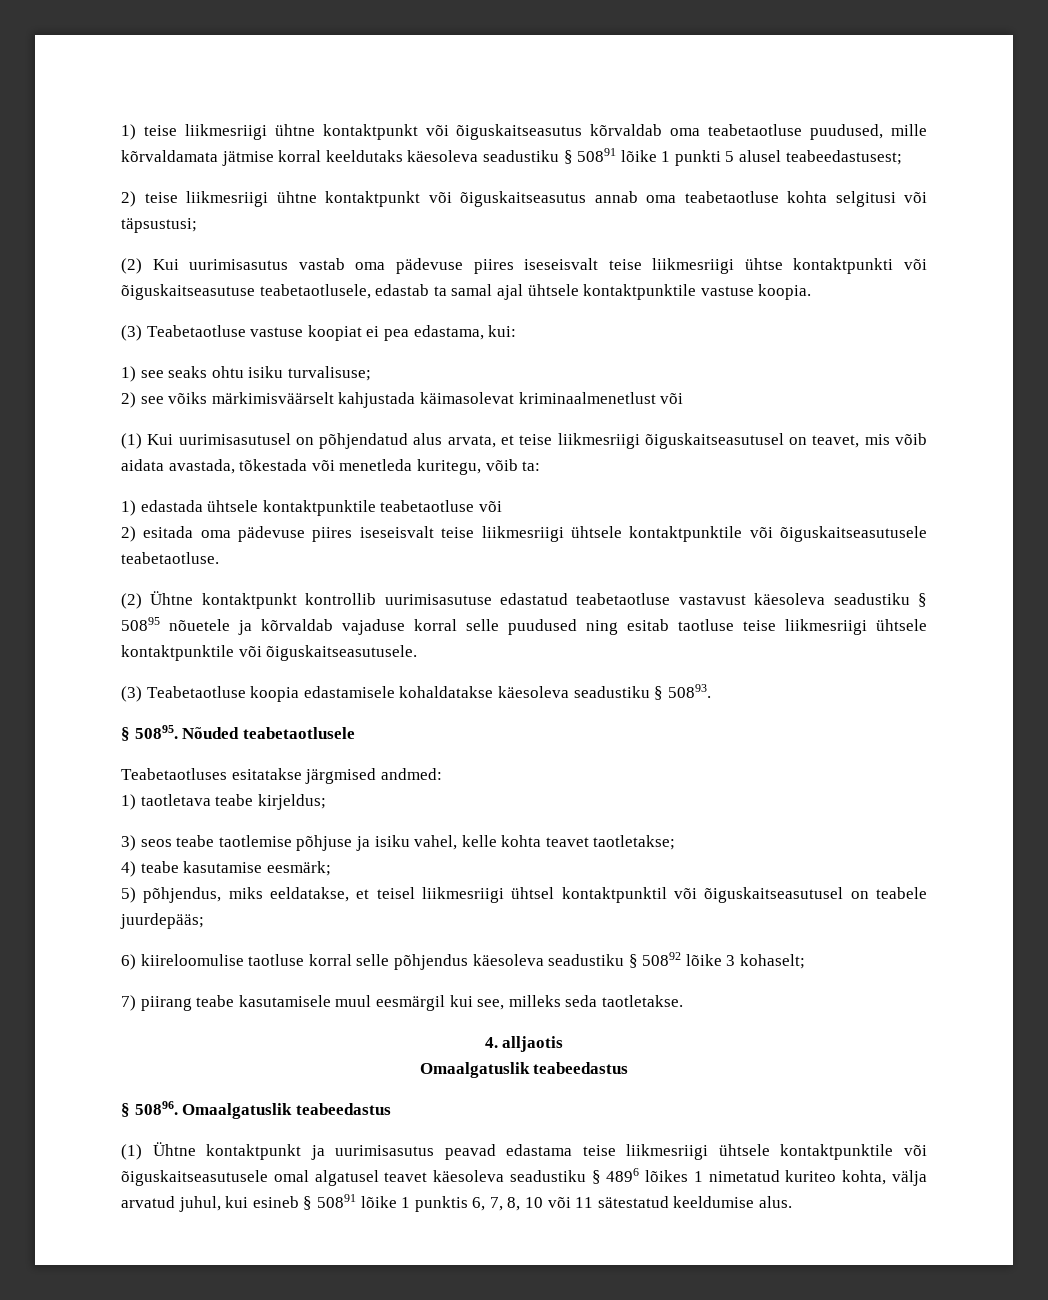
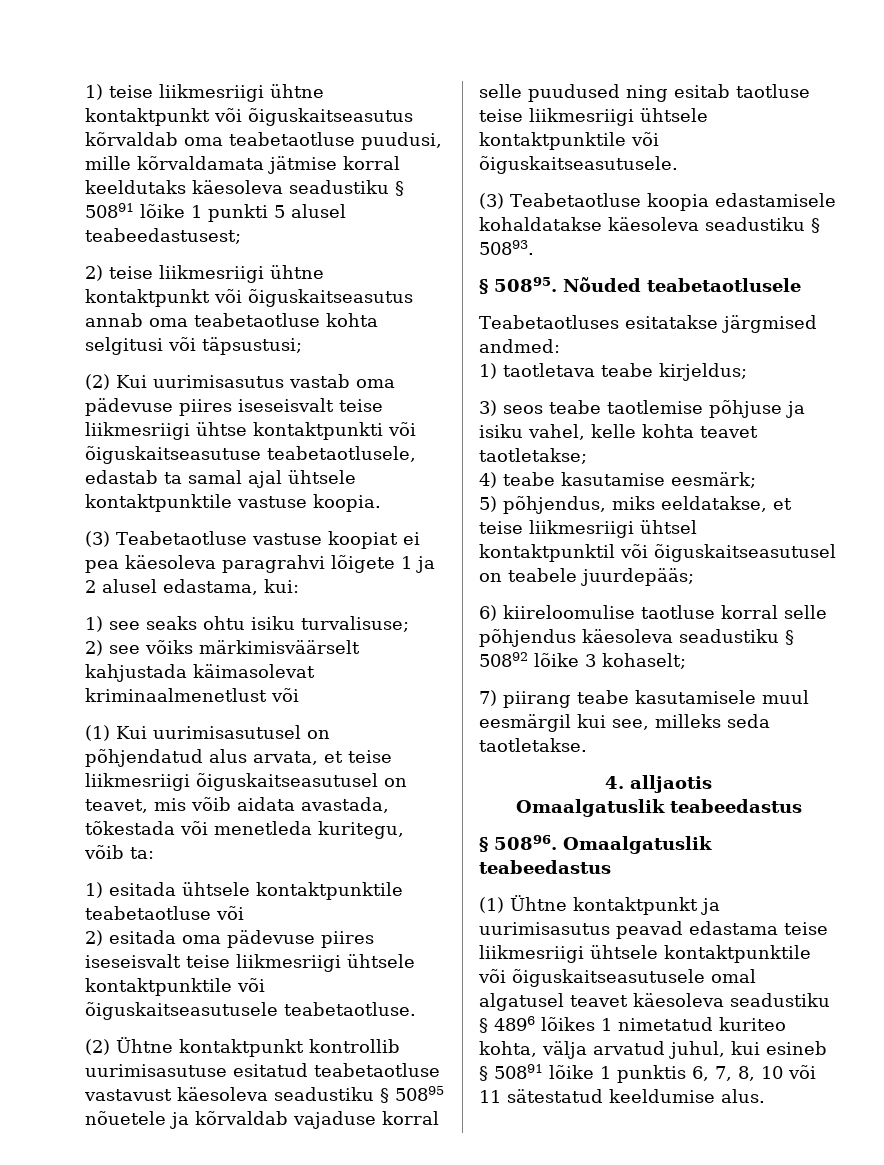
- 1) teise liikmesriigi ühtne kontaktpunkt või õiguskaitseasutus kõrvaldab oma teabetaotluse puudused, mille kõrvaldamata jätmise korral keeldutaks käesoleva seadustiku § 50891 lõike 1 punkti 5 alusel teabeedastusest;
+ 1) teise liikmesriigi ühtne kontaktpunkt või õiguskaitseasutus kõrvaldab oma teabetaotluse puudusi, mille kõrvaldamata jätmise korral keeldutaks käesoleva seadustiku § 50891 lõike 1 punkti 5 alusel teabeedastusest;
- (3) Teabetaotluse vastuse koopiat ei pea edastama, kui:
+ (3) Teabetaotluse vastuse koopiat ei pea käesoleva paragrahvi lõigete 1 ja 2 alusel edastama, kui:
- 1) edastada ühtsele kontaktpunktile teabetaotluse või
+ 1) esitada ühtsele kontaktpunktile teabetaotluse või
- (2) Ühtne kontaktpunkt kontrollib uurimisasutuse edastatud teabetaotluse vastavust käesoleva seadustiku § 50895 nõuetele ja kõrvaldab vajaduse korral selle puudused ning esitab taotluse teise liikmesriigi ühtsele kontaktpunktile või õiguskaitseasutusele.
+ (2) Ühtne kontaktpunkt kontrollib uurimisasutuse esitatud teabetaotluse vastavust käesoleva seadustiku § 50895 nõuetele ja kõrvaldab vajaduse korral selle puudused ning esitab taotluse teise liikmesriigi ühtsele kontaktpunktile või õiguskaitseasutusele.
- 5) põhjendus, miks eeldatakse, et teisel liikmesriigi ühtsel kontaktpunktil või õiguskaitseasutusel on teabele juurdepääs;
+ 5) põhjendus, miks eeldatakse, et teise liikmesriigi ühtsel kontaktpunktil või õiguskaitseasutusel on teabele juurdepääs;

